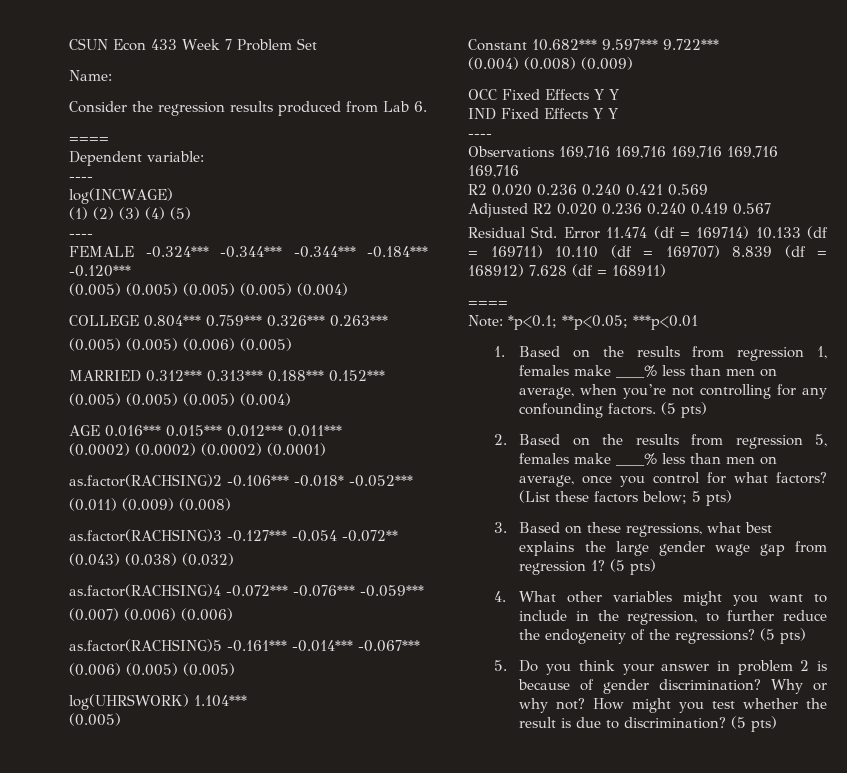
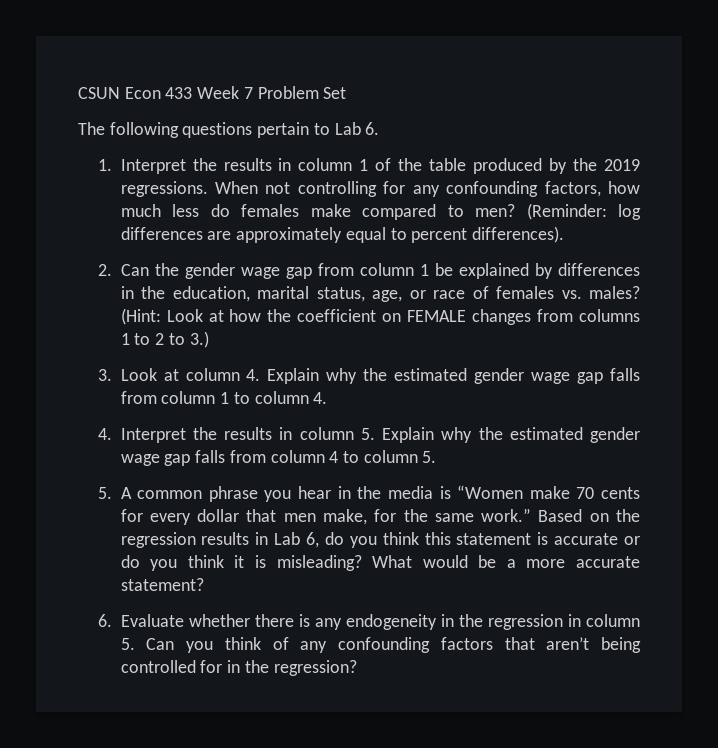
- Name:
- Consider the regression results produced from Lab 6.
- ====
- Dependent variable:
- ----
- log(INCWAGE)
- (1) (2) (3) (4) (5)
- ----
- FEMALE -0.324*** -0.344*** -0.344*** -0.184*** -0.120***
- (0.005) (0.005) (0.005) (0.005) (0.004)
- COLLEGE 0.804*** 0.759*** 0.326*** 0.263***
- (0.005) (0.005) (0.006) (0.005)
- MARRIED 0.312*** 0.313*** 0.188*** 0.152***
- (0.005) (0.005) (0.005) (0.004)
- AGE 0.016*** 0.015*** 0.012*** 0.011***
- (0.0002) (0.0002) (0.0002) (0.0001)
- as.factor(RACHSING)2 -0.106*** -0.018* -0.052***
- (0.011) (0.009) (0.008)
- as.factor(RACHSING)3 -0.127*** -0.054 -0.072**
- (0.043) (0.038) (0.032)
- as.factor(RACHSING)4 -0.072*** -0.076*** -0.059***
- (0.007) (0.006) (0.006)
- as.factor(RACHSING)5 -0.161*** -0.014*** -0.067***
- (0.006) (0.005) (0.005)
- log(UHRSWORK) 1.104***
- (0.005)
- Constant 10.682*** 9.597*** 9.722***
- (0.004) (0.008) (0.009)
- OCC Fixed Effects Y Y
- IND Fixed Effects Y Y
- ----
- Observations 169,716 169,716 169,716 169,716 169,716
- R2 0.020 0.236 0.240 0.421 0.569
- Adjusted R2 0.020 0.236 0.240 0.419 0.567
- Residual Std. Error 11.474 (df = 169714) 10.133 (df = 169711) 10.110 (df = 169707) 8.839 (df = 168912) 7.628 (df = 168911)
- ====
- Note: *p<0.1; **p<0.05; ***p<0.01
- 1. Based on the results from regression 1, females make ____% less than men on average, when you’re not controlling for any confounding factors. (5 pts)
- 2. Based on the results from regression 5, females make ____% less than men on average, once you control for what factors? (List these factors below; 5 pts)
- 3. Based on these regressions, what best explains the large gender wage gap from regression 1? (5 pts)
- 4. What other variables might you want to include in the regression, to further reduce the endogeneity of the regressions? (5 pts)
- 5. Do you think your answer in problem 2 is because of gender discrimination? Why or why not? How might you test whether the result is due to discrimination? (5 pts)
+ The following questions pertain to Lab 6.
+ 1. Interpret the results in column 1 of the table produced by the 2019 regressions. When not controlling for any confounding factors, how much less do females make compared to men? (Reminder: log differences are approximately equal to percent differences).
+ 2. Can the gender wage gap from column 1 be explained by differences in the education, marital status, age, or race of females vs. males? (Hint: Look at how the coefficient on FEMALE changes from columns 1 to 2 to 3.)
+ 3. Look at column 4. Explain why the estimated gender wage gap falls from column 1 to column 4.
+ 4. Interpret the results in column 5. Explain why the estimated gender wage gap falls from column 4 to column 5.
+ 5. A common phrase you hear in the media is “Women make 70 cents for every dollar that men make, for the same work.” Based on the regression results in Lab 6, do you think this statement is accurate or do you think it is misleading? What would be a more accurate statement?
+ 6. Evaluate whether there is any endogeneity in the regression in column 5. Can you think of any confounding factors that aren’t being controlled for in the regression?

